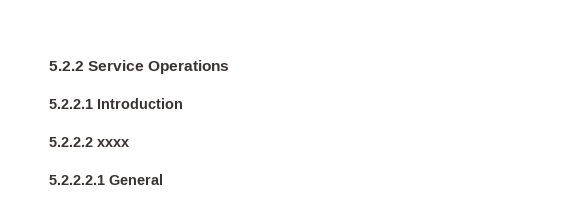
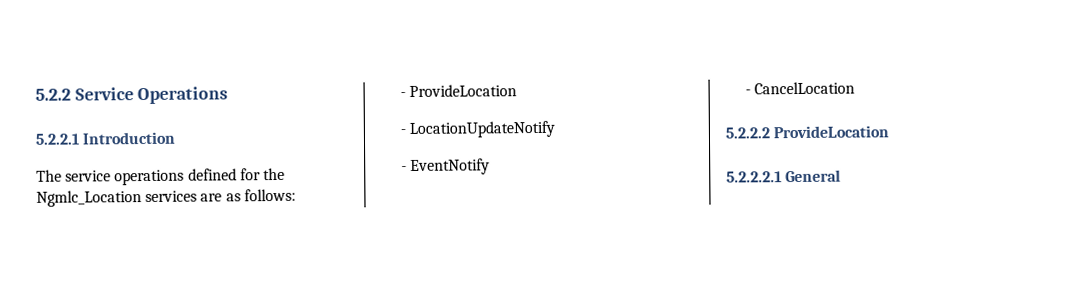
+ The service operations defined for the Ngmlc_Location services are as follows:
+ - ProvideLocation
+ - LocationUpdateNotify
+ - EventNotify
+ - CancelLocation
- 5.2.2.2 xxxx
+ 5.2.2.2 ProvideLocation

